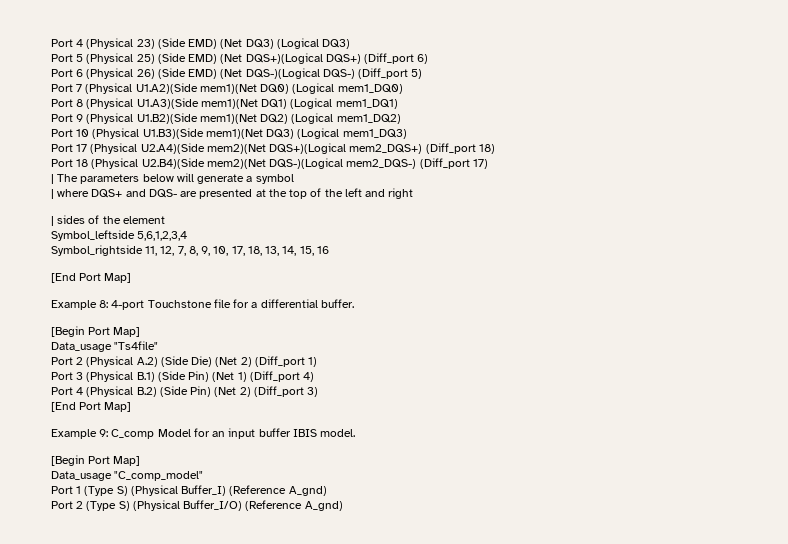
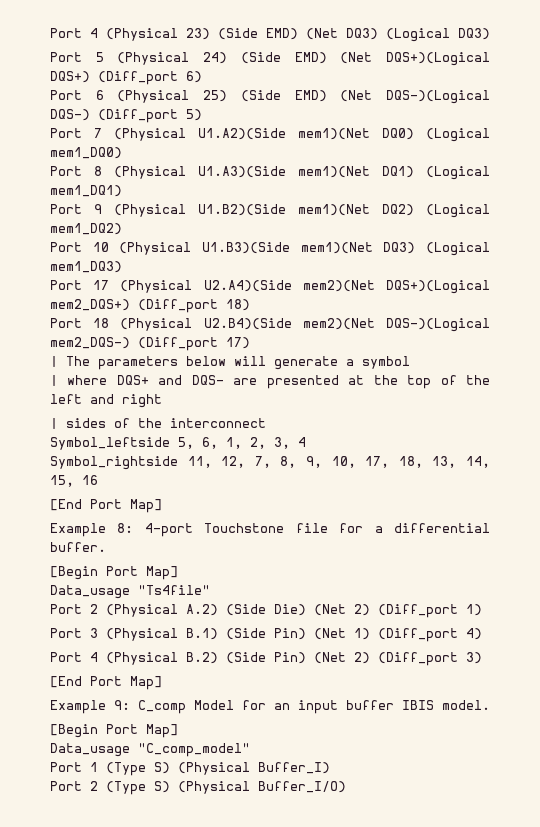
- Port 5 (Physical 25) (Side EMD) (Net DQS+)(Logical DQS+) (Diff_port 6)
+ Port 5 (Physical 24) (Side EMD) (Net DQS+)(Logical DQS+) (Diff_port 6)
- Port 6 (Physical 26) (Side EMD) (Net DQS-)(Logical DQS-) (Diff_port 5)
+ Port 6 (Physical 25) (Side EMD) (Net DQS-)(Logical DQS-) (Diff_port 5)
- | sides of the element
+ | sides of the interconnect
- Symbol_leftside 5,6,1,2,3,4
+ Symbol_leftside 5, 6, 1, 2, 3, 4
- Port 1 (Type S) (Physical Buffer_I) (Reference A_gnd)
+ Port 1 (Type S) (Physical Buffer_I)
- Port 2 (Type S) (Physical Buffer_I/O) (Reference A_gnd)
+ Port 2 (Type S) (Physical Buffer_I/O)

